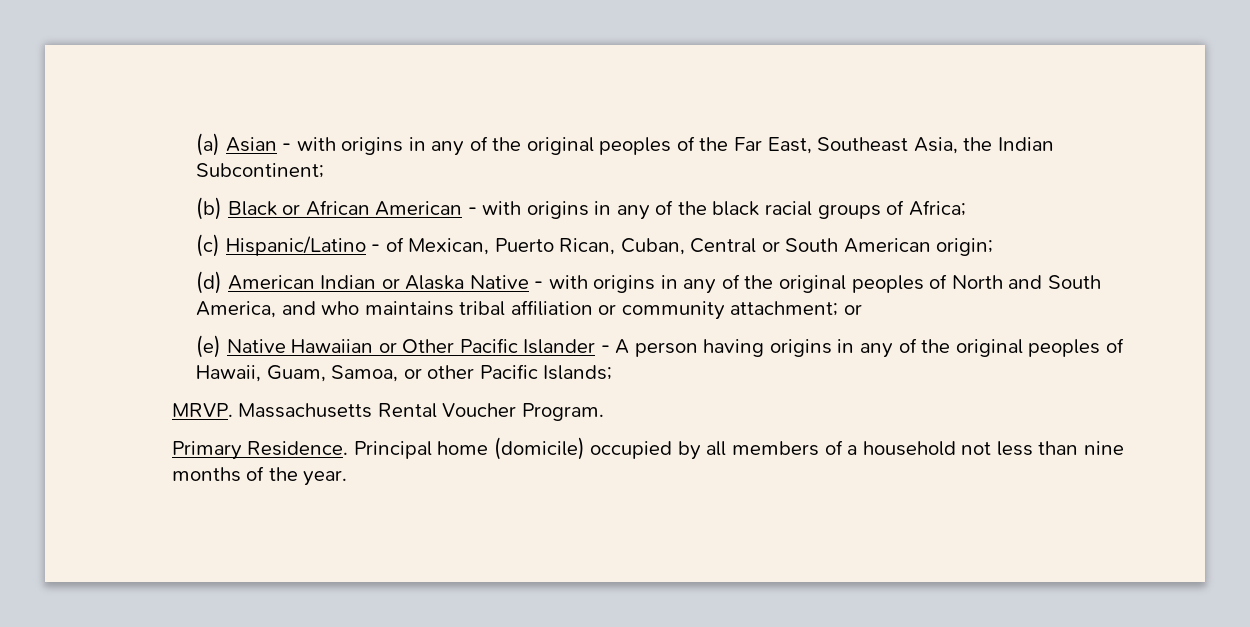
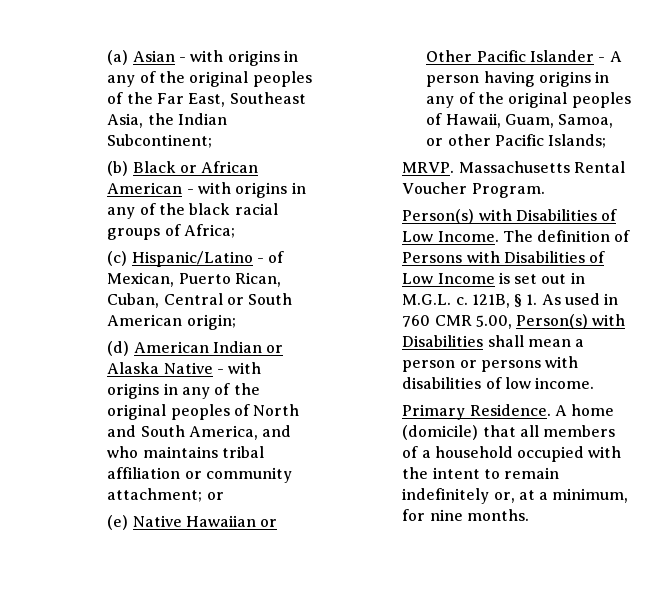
+ Person(s) with Disabilities of Low Income. The definition of Persons with Disabilities of Low Income is set out in M.G.L. c. 121B, § 1. As used in 760 CMR 5.00, Person(s) with Disabilities shall mean a person or persons with disabilities of low income.
- Principal home (domicile) occupied by all members of a household not less than nine months of the year.
+ A home (domicile) that all members of a household occupied with the intent to remain indefinitely or, at a minimum, for nine months.

